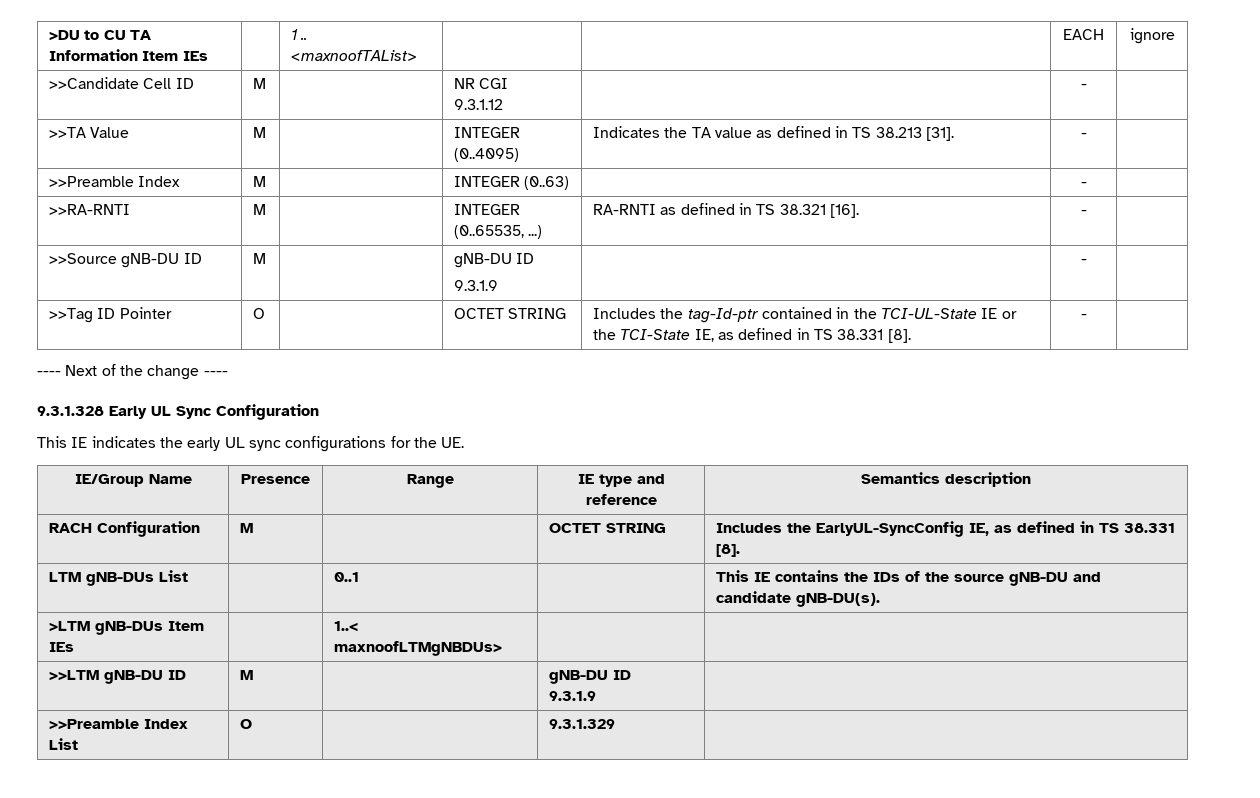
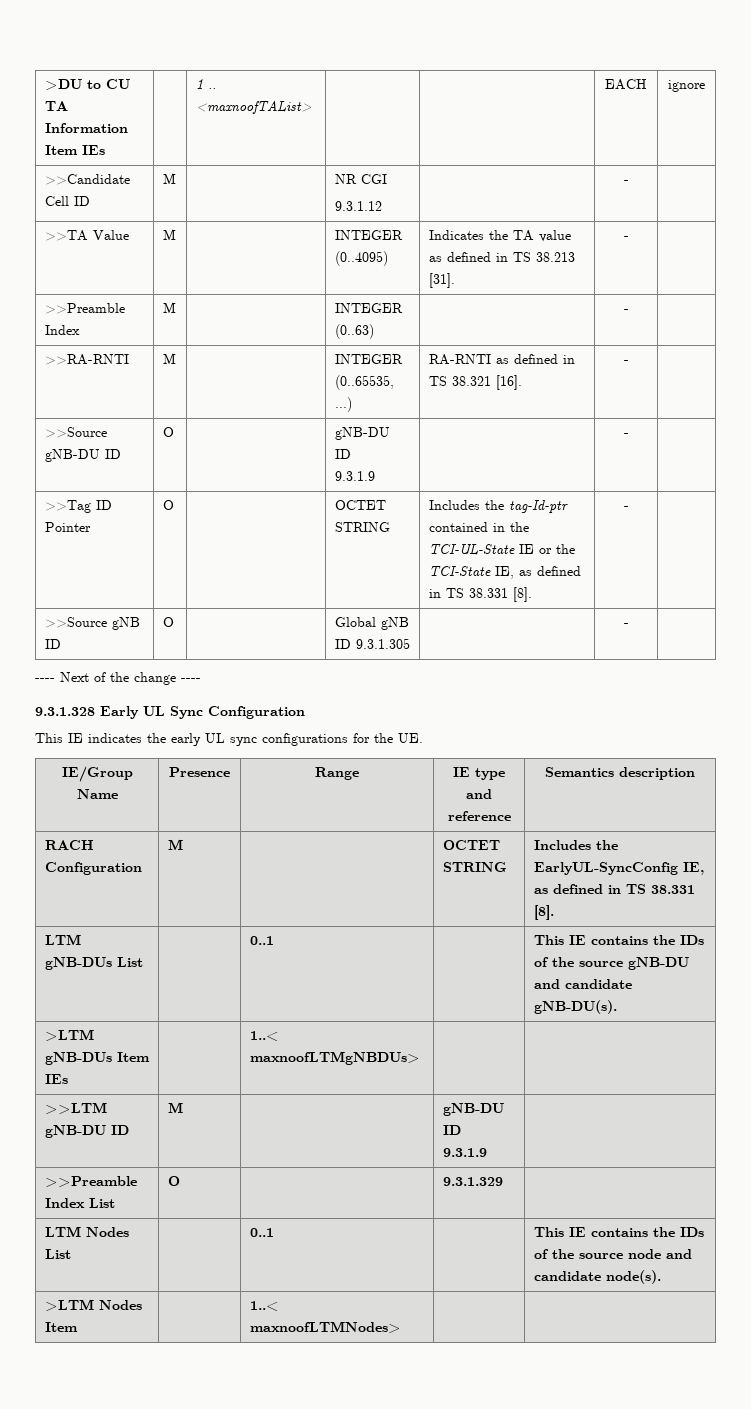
- >>Source gNB-DU ID | M | | gNB-DU ID
+ >>Source gNB-DU ID | O | | gNB-DU ID
+ >>Source gNB ID | O | | Global gNB ID 9.3.1.305 | | - |
+ LTM Nodes List | | 0..1 | | This IE contains the IDs of the source node and candidate node(s).
+ >LTM Nodes Item | | 1..< maxnoofLTMNodes> | |

